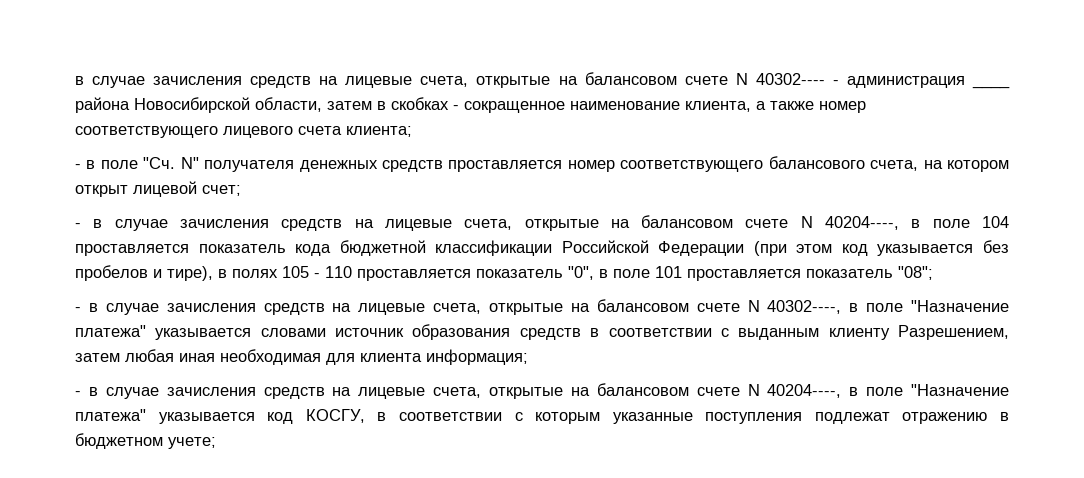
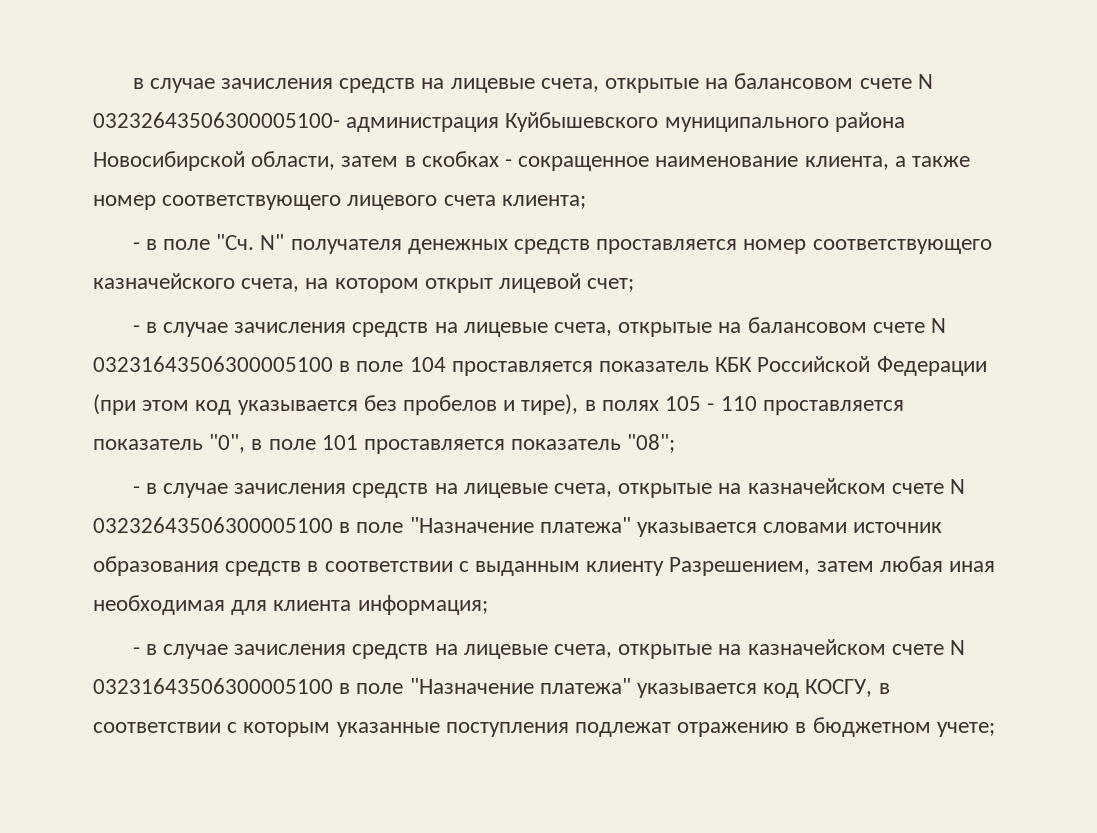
- в случае зачисления средств на лицевые счета, открытые на балансовом счете N 40302---- - администрация ____ района Новосибирской области, затем в скобках - сокращенное наименование клиента, а также номер соответствующего лицевого счета клиента;
+ в случае зачисления средств на лицевые счета, открытые на балансовом счете N 03232643506300005100- администрация Куйбышевского муниципального района Новосибирской области, затем в скобках - сокращенное наименование клиента, а также номер соответствующего лицевого счета клиента;
- - в поле "Сч. N" получателя денежных средств проставляется номер соответствующего балансового счета, на котором открыт лицевой счет;
+ - в поле "Сч. N" получателя денежных средств проставляется номер соответствующего казначейского счета, на котором открыт лицевой счет;
- - в случае зачисления средств на лицевые счета, открытые на балансовом счете N 40204----, в поле 104 проставляется показатель кода бюджетной классификации Российской Федерации (при этом код указывается без пробелов и тире), в полях 105 - 110 проставляется показатель "0", в поле 101 проставляется показатель "08";
+ - в случае зачисления средств на лицевые счета, открытые на балансовом счете N 03231643506300005100 в поле 104 проставляется показатель КБК Российской Федерации (при этом код указывается без пробелов и тире), в полях 105 - 110 проставляется показатель "0", в поле 101 проставляется показатель "08";
- - в случае зачисления средств на лицевые счета, открытые на балансовом счете N 40302----, в поле "Назначение платежа" указывается словами источник образования средств в соответствии с выданным клиенту Разрешением, затем любая иная необходимая для клиента информация;
+ - в случае зачисления средств на лицевые счета, открытые на казначейском счете N 03232643506300005100 в поле "Назначение платежа" указывается словами источник образования средств в соответствии с выданным клиенту Разрешением, затем любая иная необходимая для клиента информация;
- - в случае зачисления средств на лицевые счета, открытые на балансовом счете N 40204----, в поле "Назначение платежа" указывается код КОСГУ, в соответствии с которым указанные поступления подлежат отражению в бюджетном учете;
+ - в случае зачисления средств на лицевые счета, открытые на казначейском счете N 03231643506300005100 в поле "Назначение платежа" указывается код КОСГУ, в соответствии с которым указанные поступления подлежат отражению в бюджетном учете;

